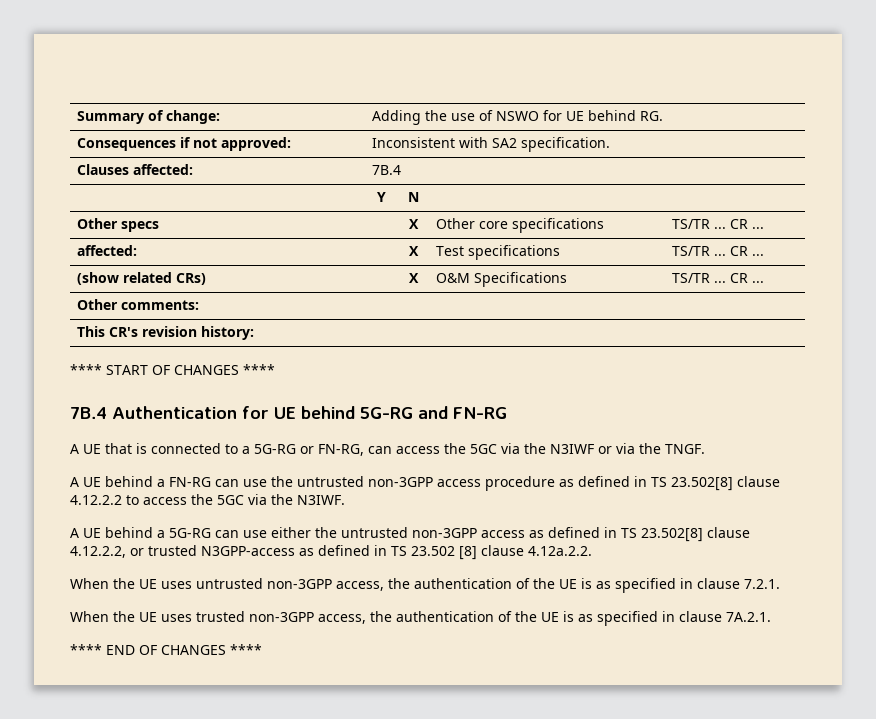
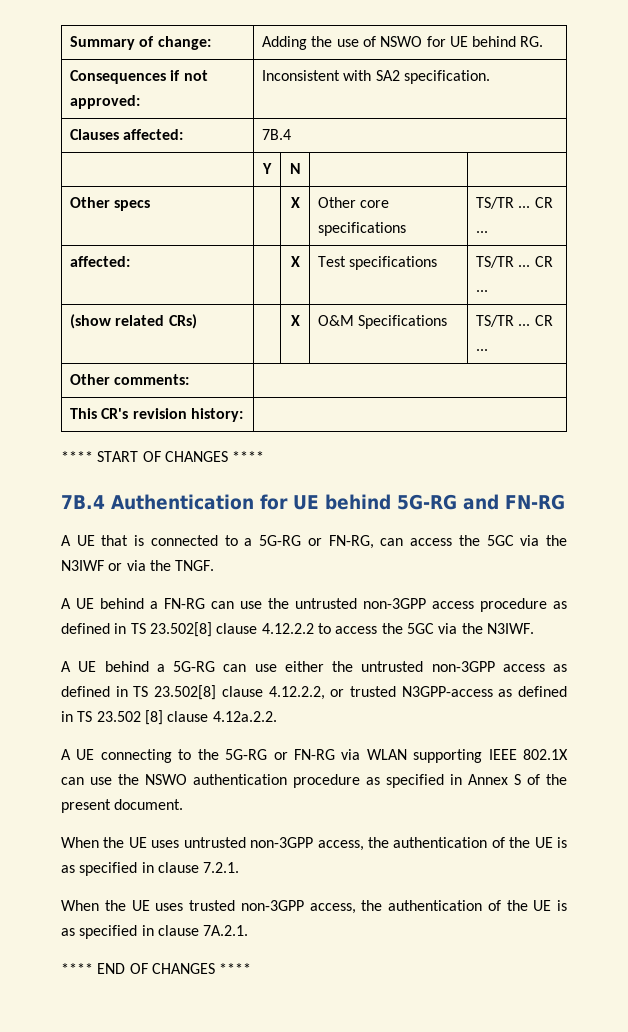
+ A UE connecting to the 5G-RG or FN-RG via WLAN supporting IEEE 802.1X can use the NSWO authentication procedure as specified in Annex S of the present document.

